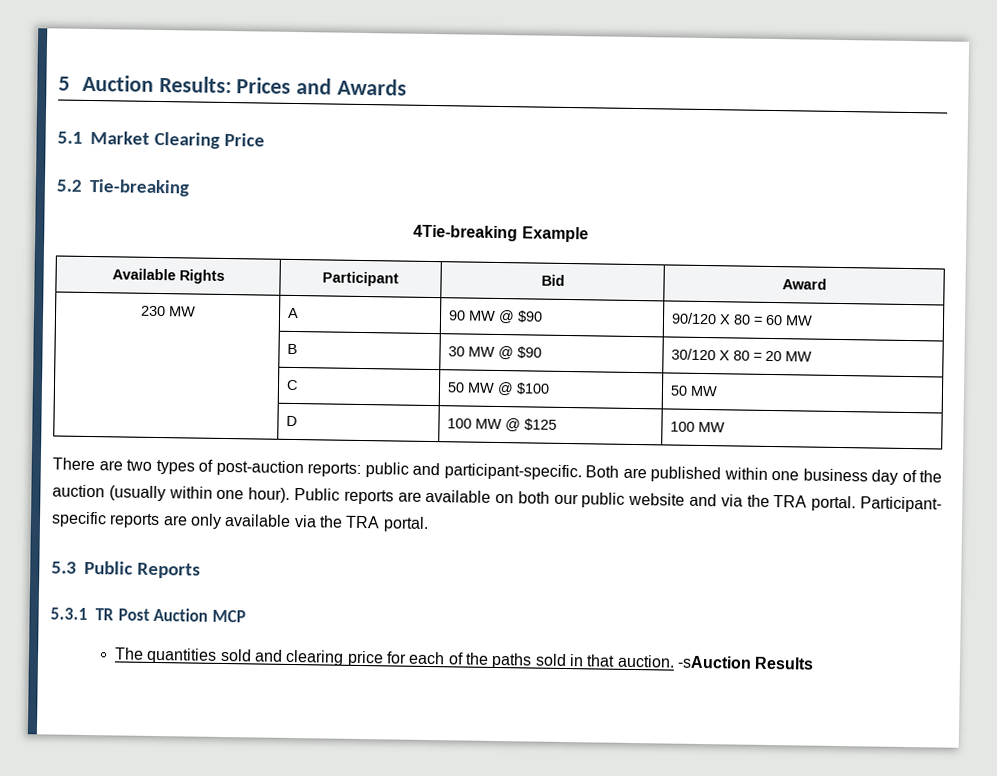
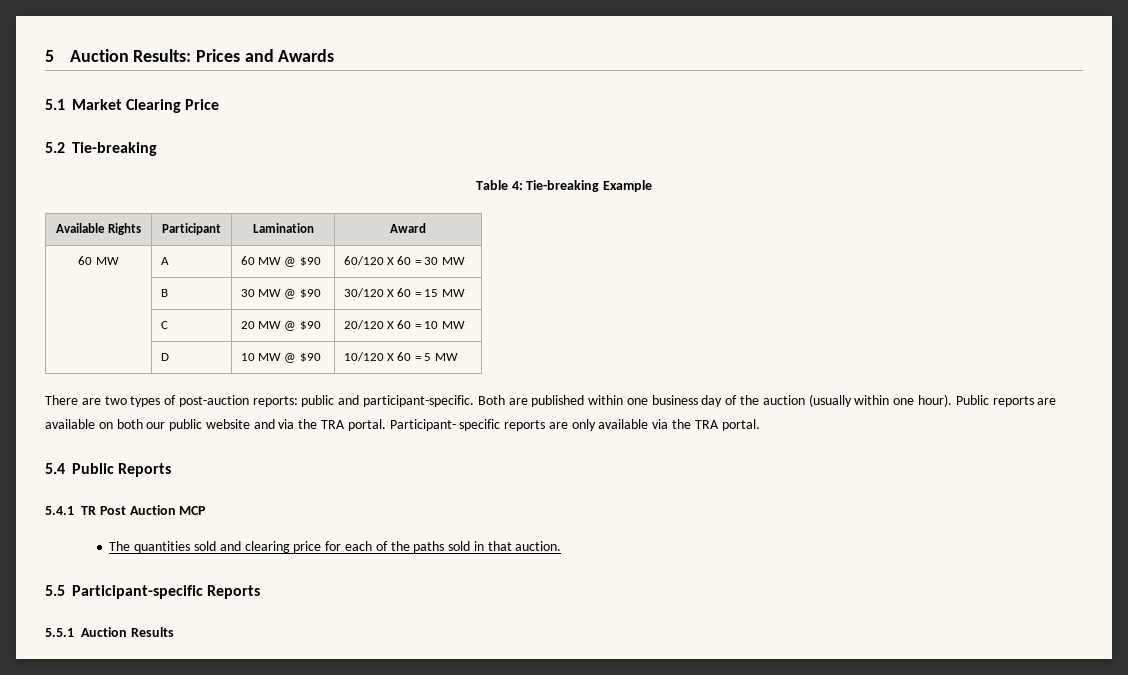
- 4Tie-breaking Example
+ Table 4: Tie-breaking Example
- Available Rights | Participant | Bid | Award
+ Available Rights | Participant | Lamination | Award
- 230 MW | A | 90 MW @ $90 | 90/120 X 80 = 60 MW
+ 60 MW | A | 60 MW @ $90 | 60/120 X 60 = 30 MW
- | B | 30 MW @ $90 | 30/120 X 80 = 20 MW
+ | B | 30 MW @ $90 | 30/120 X 60 = 15 MW
- | C | 50 MW @ $100 | 50 MW
+ | C | 20 MW @ $90 | 20/120 X 60 = 10 MW
- | D | 100 MW @ $125 | 100 MW
+ | D | 10 MW @ $90 | 10/120 X 60 = 5 MW
- 5.3 Public Reports
+ 5.4 Public Reports
- 5.3.1 TR Post Auction MCP
+ 5.4.1 TR Post Auction MCP
- The quantities sold and clearing price for each of the paths sold in that auction. -sAuction Results
+ The quantities sold and clearing price for each of the paths sold in that auction.
+ 5.5 Participant-specific Reports
+ 5.5.1 Auction Results

